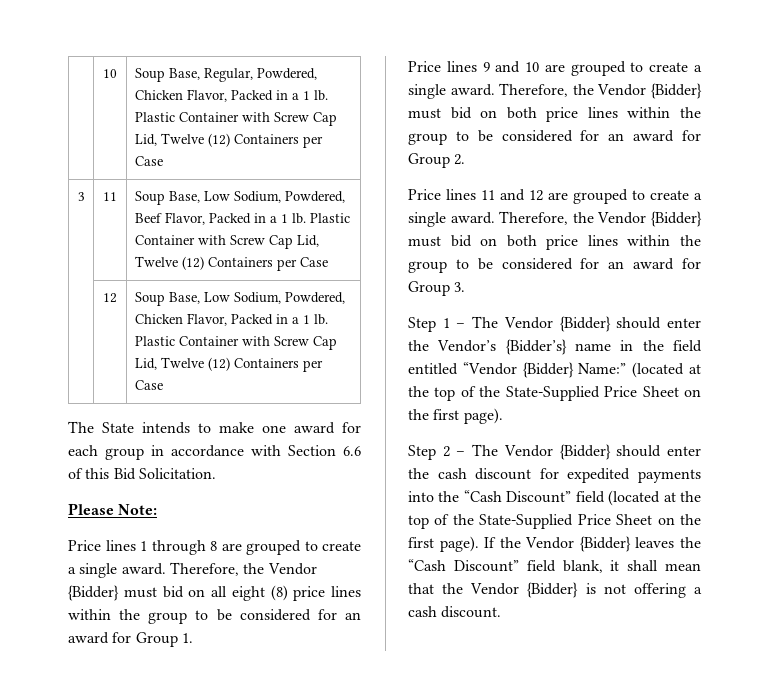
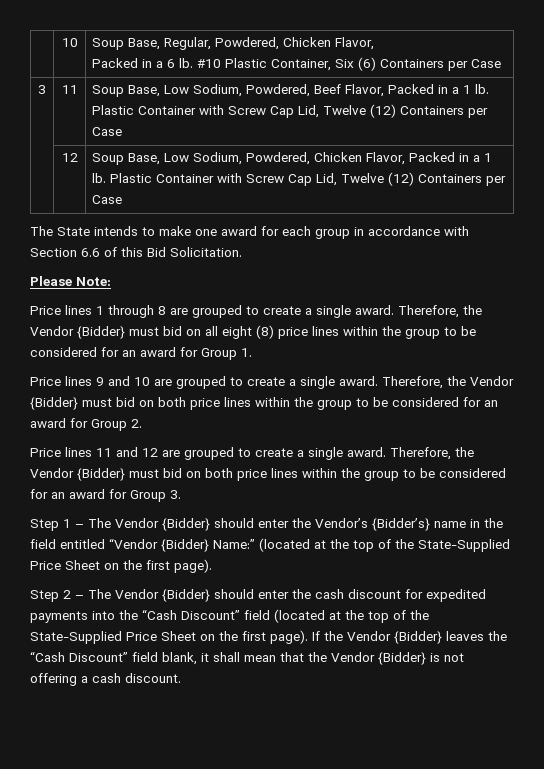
- | 10 | Soup Base, Regular, Powdered, Chicken Flavor, Packed in a 1 lb. Plastic Container with Screw Cap Lid, Twelve (12) Containers per Case
+ | 10 | Soup Base, Regular, Powdered, Chicken Flavor,
+ Packed in a 6 lb. #10 Plastic Container, Six (6) Containers per Case

